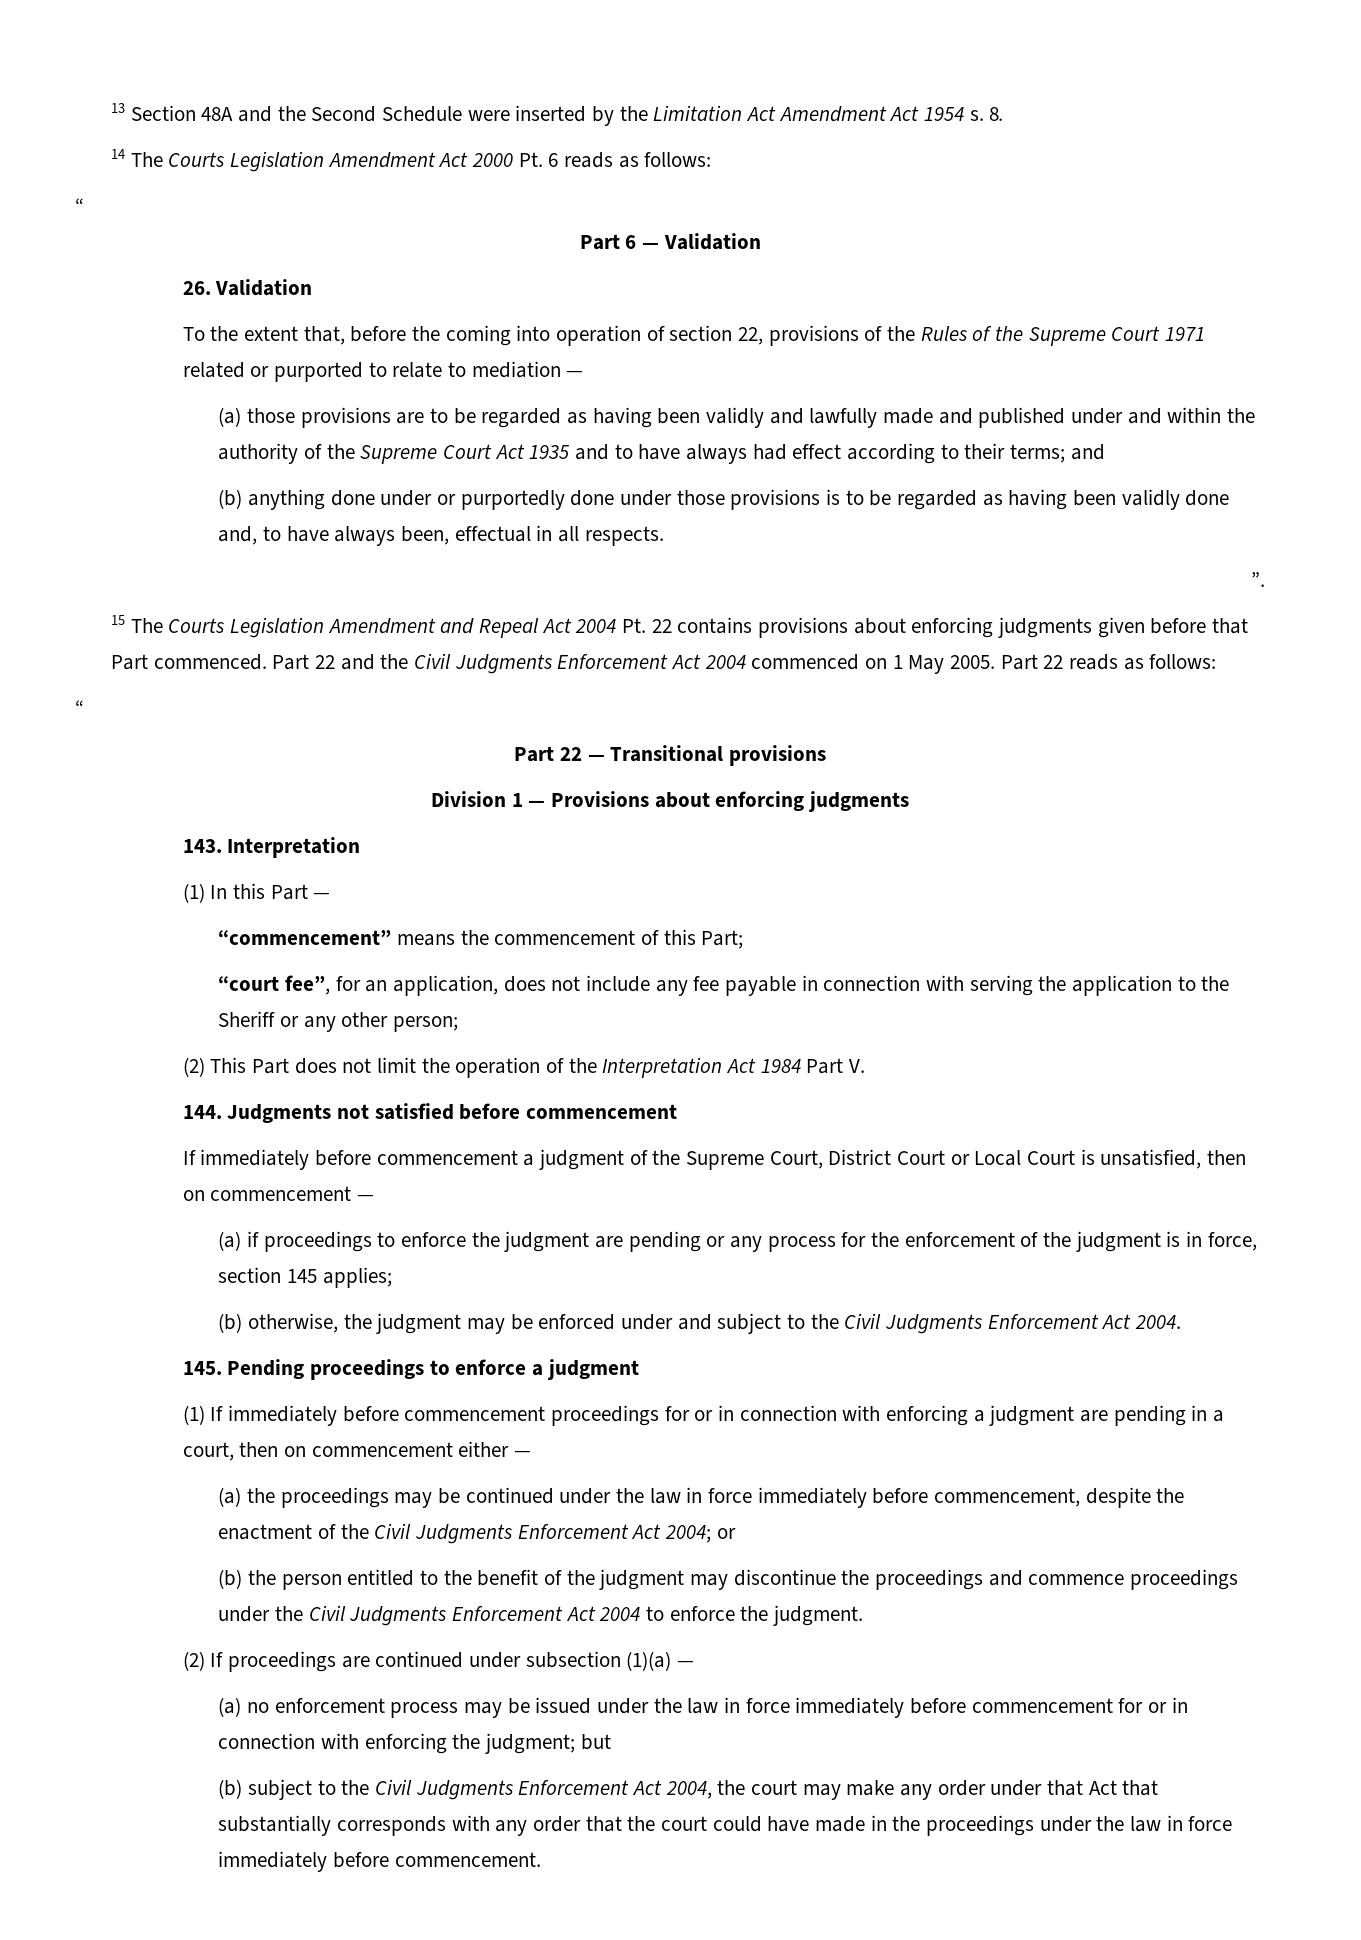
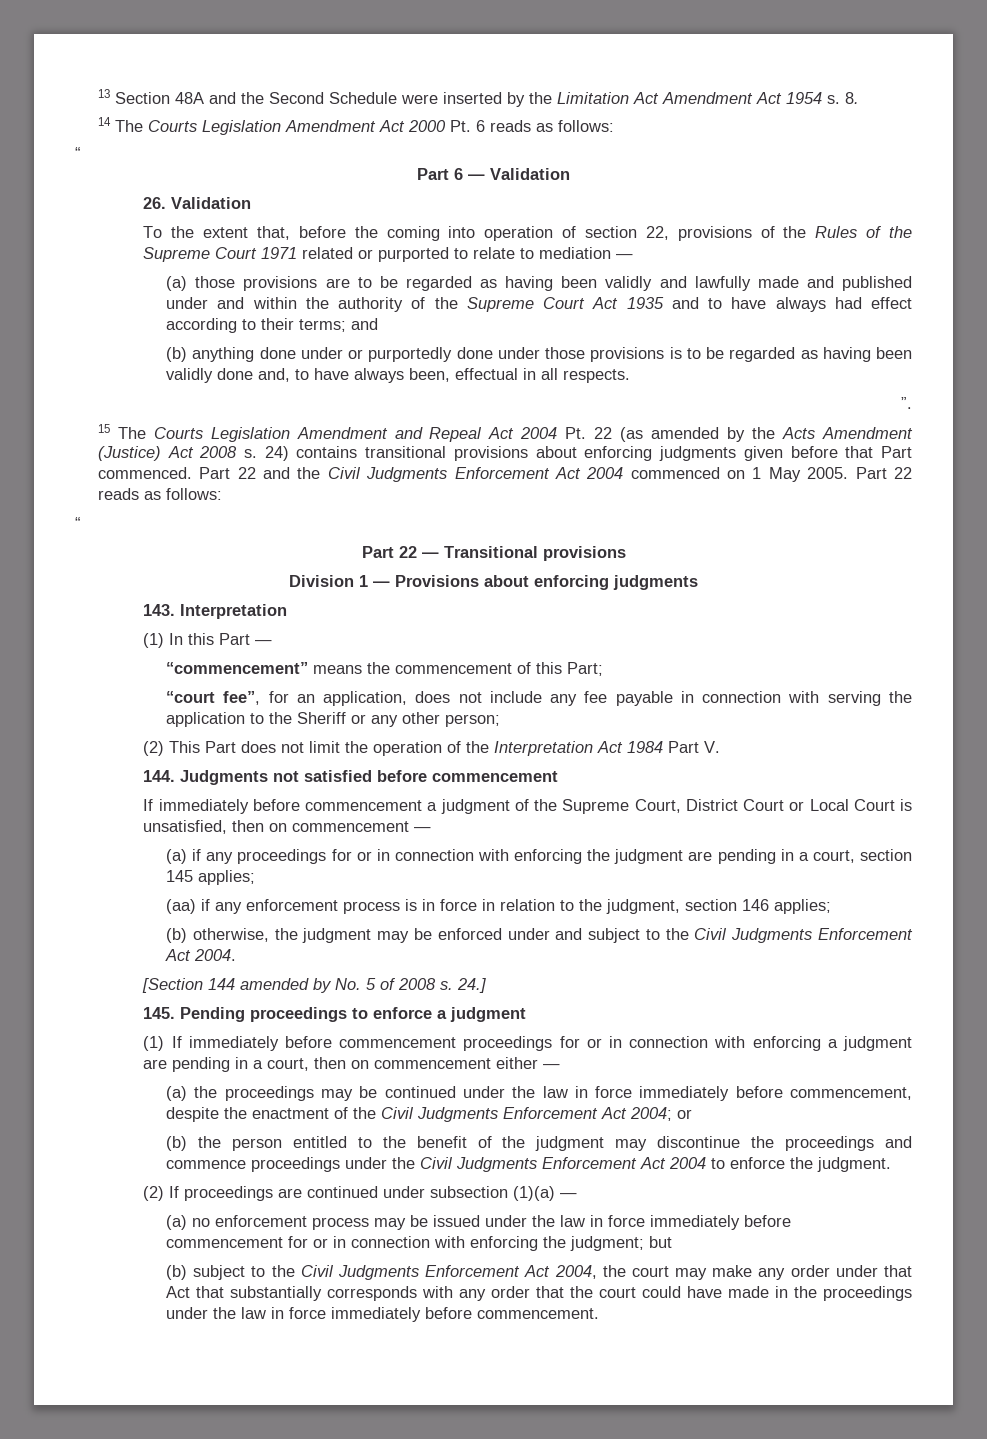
- 15 The Courts Legislation Amendment and Repeal Act 2004 Pt. 22 contains provisions about enforcing judgments given before that Part commenced.
+ 15 The Courts Legislation Amendment and Repeal Act 2004 Pt. 22 (as amended by the Acts Amendment (Justice) Act 2008 s. 24) contains transitional provisions about enforcing judgments given before that Part commenced.
- (a) if proceedings to enforce the judgment are pending or any process for the enforcement of the judgment is in force, section 145 applies;
+ (a) if any proceedings for or in connection with enforcing the judgment are pending in a court, section 145 applies;
+ (aa) if any enforcement process is in force in relation to the judgment, section 146 applies;
+ [Section 144 amended by No. 5 of 2008 s. 24.]

